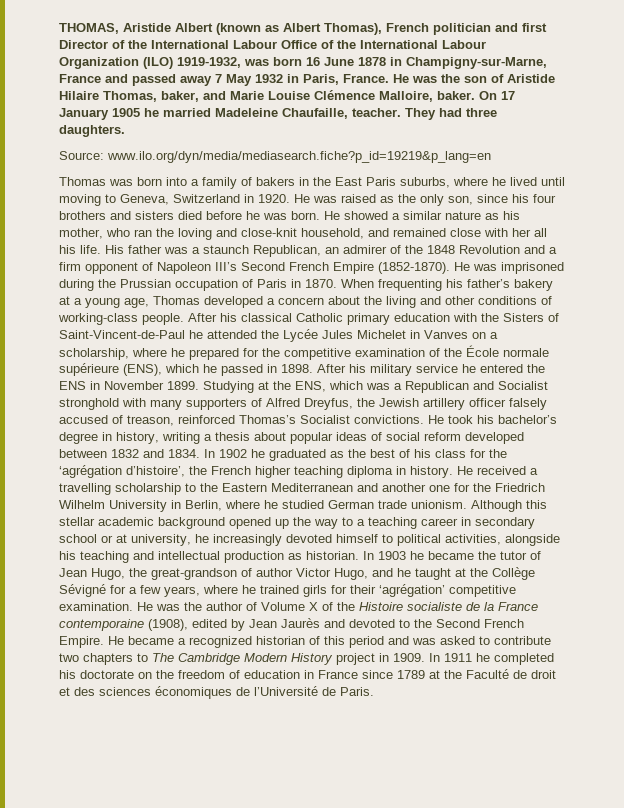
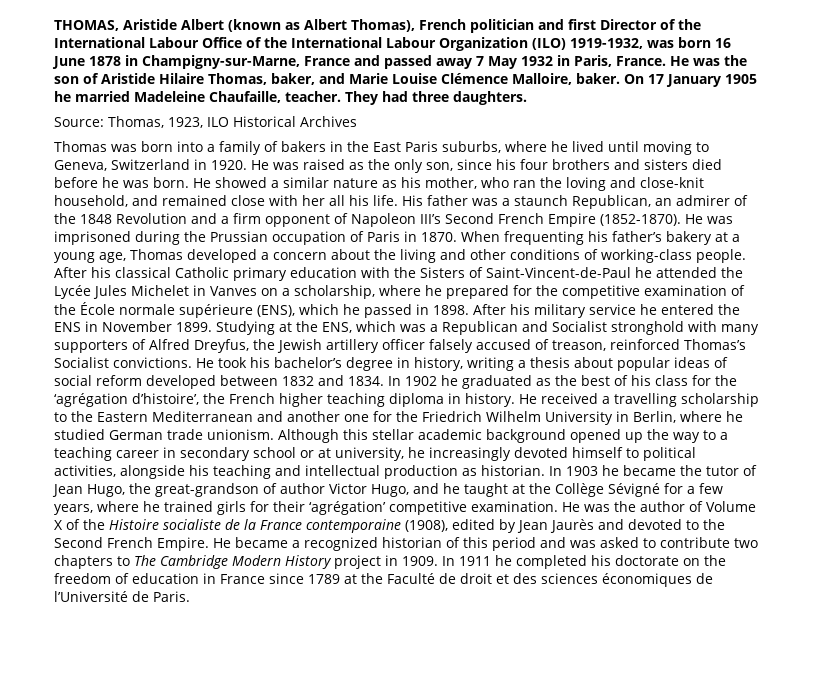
- Source: www.ilo.org/dyn/media/mediasearch.fiche?p_id=19219&p_lang=en
+ Source: Thomas, 1923, ILO Historical Archives

